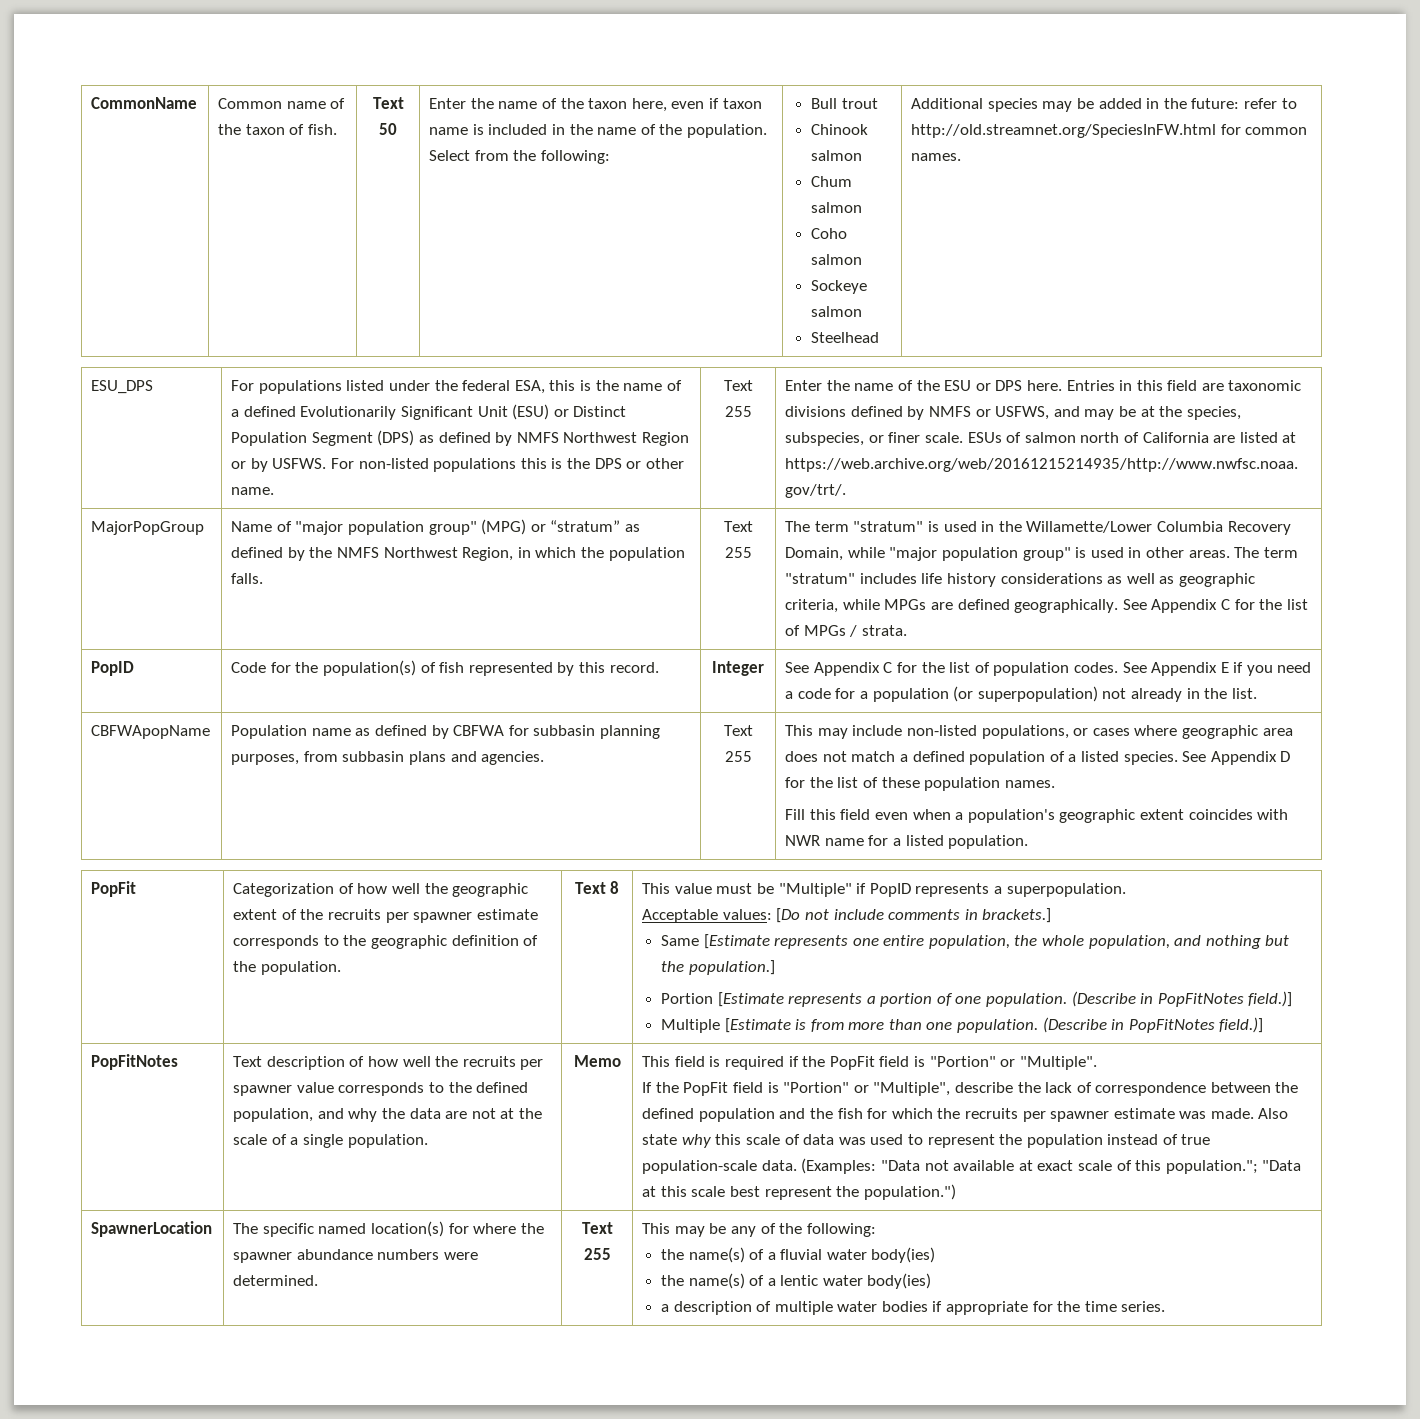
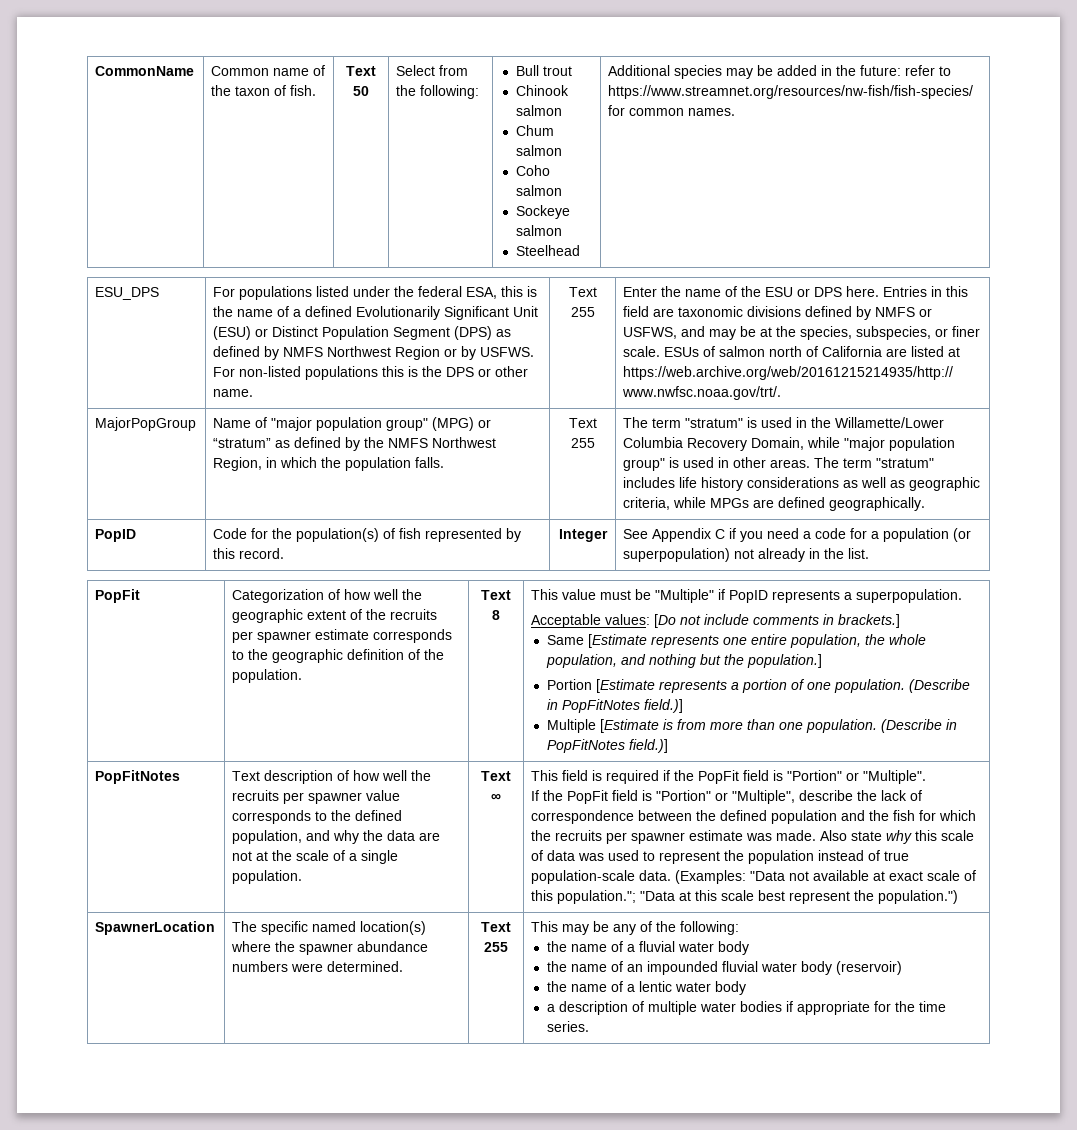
- Enter the name of the taxon here, even if taxon name is included in the name of the population.
- Additional species may be added in the future: refer to http://old.streamnet.org/SpeciesInFW.html for common names.
+ Additional species may be added in the future: refer to https://www.streamnet.org/resources/nw-fish/fish-species/ for common names.
- See Appendix C for the list of MPGs / strata.
- PopID | Code for the population(s) of fish represented by this record. | Integer | See Appendix C for the list of population codes. See Appendix E if you need a code for a population (or superpopulation) not already in the list.
+ PopID | Code for the population(s) of fish represented by this record. | Integer | See Appendix C if you need a code for a population (or superpopulation) not already in the list.
- CBFWApopName | Population name as defined by CBFWA for subbasin planning purposes, from subbasin plans and agencies. | Text 255 | This may include non-listed populations, or cases where geographic area does not match a defined population of a listed species. See Appendix D for the list of these population names.
- Fill this field even when a population's geographic extent coincides with NWR name for a listed population.
- Memo
+ Text ∞
- The specific named location(s) for where the spawner abundance numbers were determined.
+ The specific named location(s) where the spawner abundance numbers were determined.
- the name(s) of a fluvial water body(ies)
- the name(s) of a lentic water body(ies)
+ the name of a fluvial water body
+ the name of an impounded fluvial water body (reservoir)
+ the name of a lentic water body

